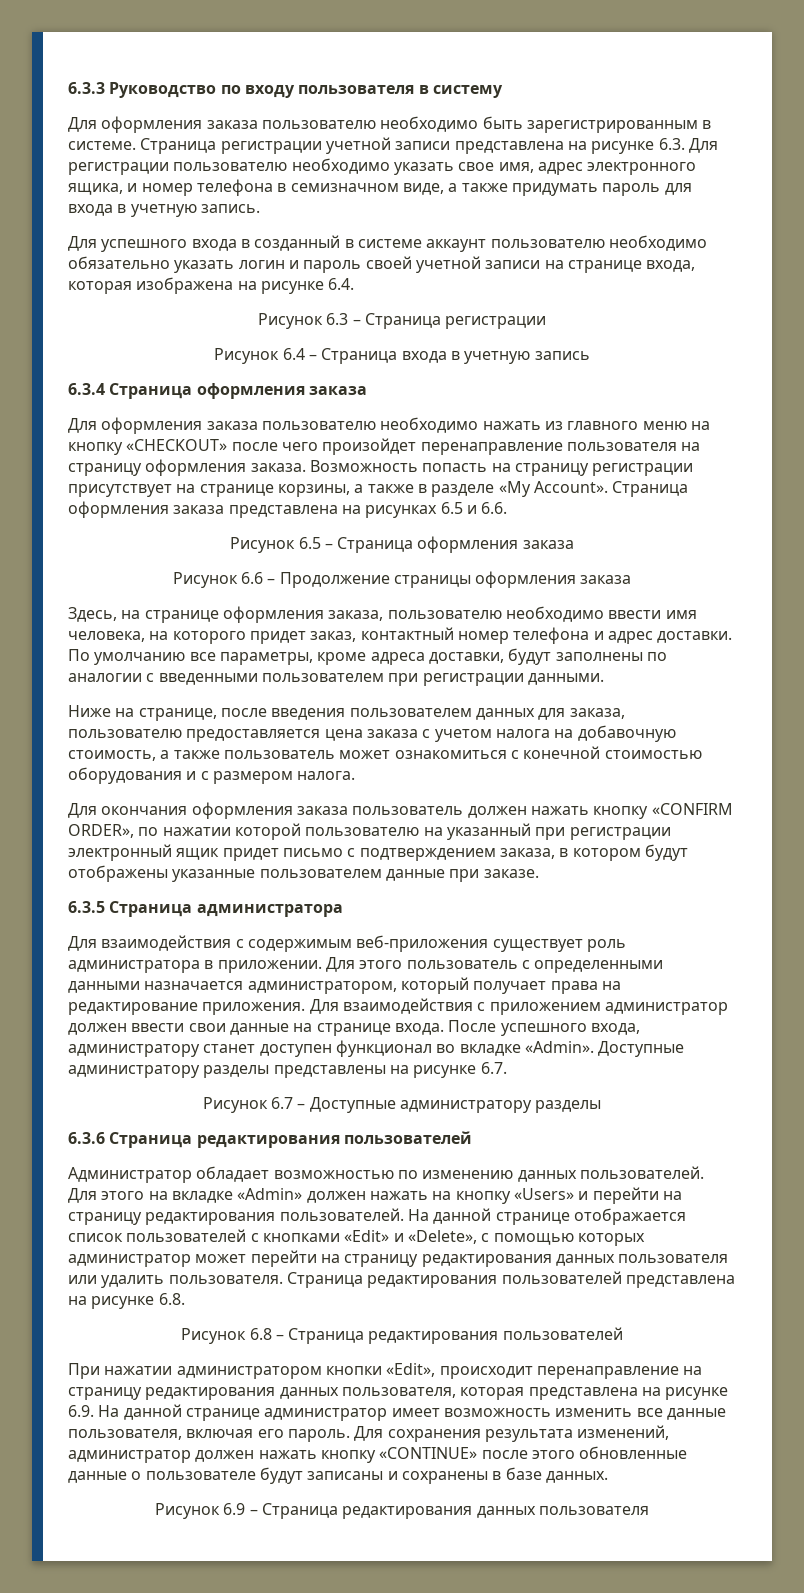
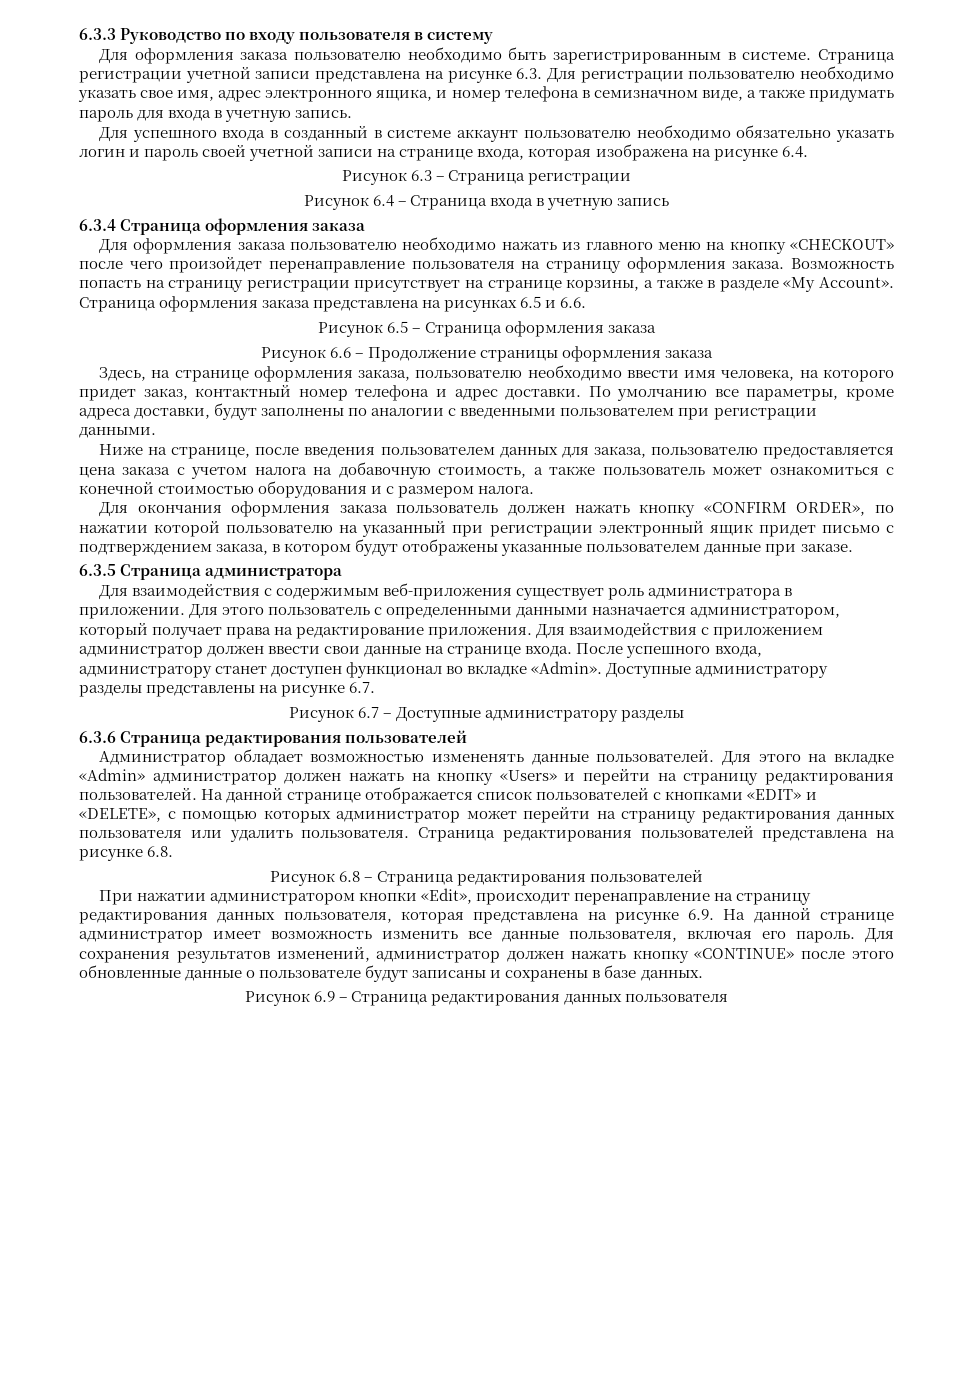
- Администратор обладает возможностью по изменению данных пользователей.
+ Администратор обладает возможностью измененять данные пользователей.
- Для этого на вкладке «Admin» должен нажать на кнопку «Users» и перейти на страницу редактирования пользователей.
+ Для этого на вкладке «Admin» администратор должен нажать на кнопку «Users» и перейти на страницу редактирования пользователей.
- На данной странице отображается список пользователей с кнопками «Edit» и «Delete», с помощью которых администратор может перейти на страницу редактирования данных пользователя или удалить пользователя.
+ На данной странице отображается список пользователей с кнопками «EDIT» и «DELETE», с помощью которых администратор может перейти на страницу редактирования данных пользователя или удалить пользователя.
- Для сохранения результата изменений, администратор должен нажать кнопку «CONTINUE» после этого обновленные данные о пользователе будут записаны и сохранены в базе данных.
+ Для сохранения результатов изменений, администратор должен нажать кнопку «CONTINUE» после этого обновленные данные о пользователе будут записаны и сохранены в базе данных.

